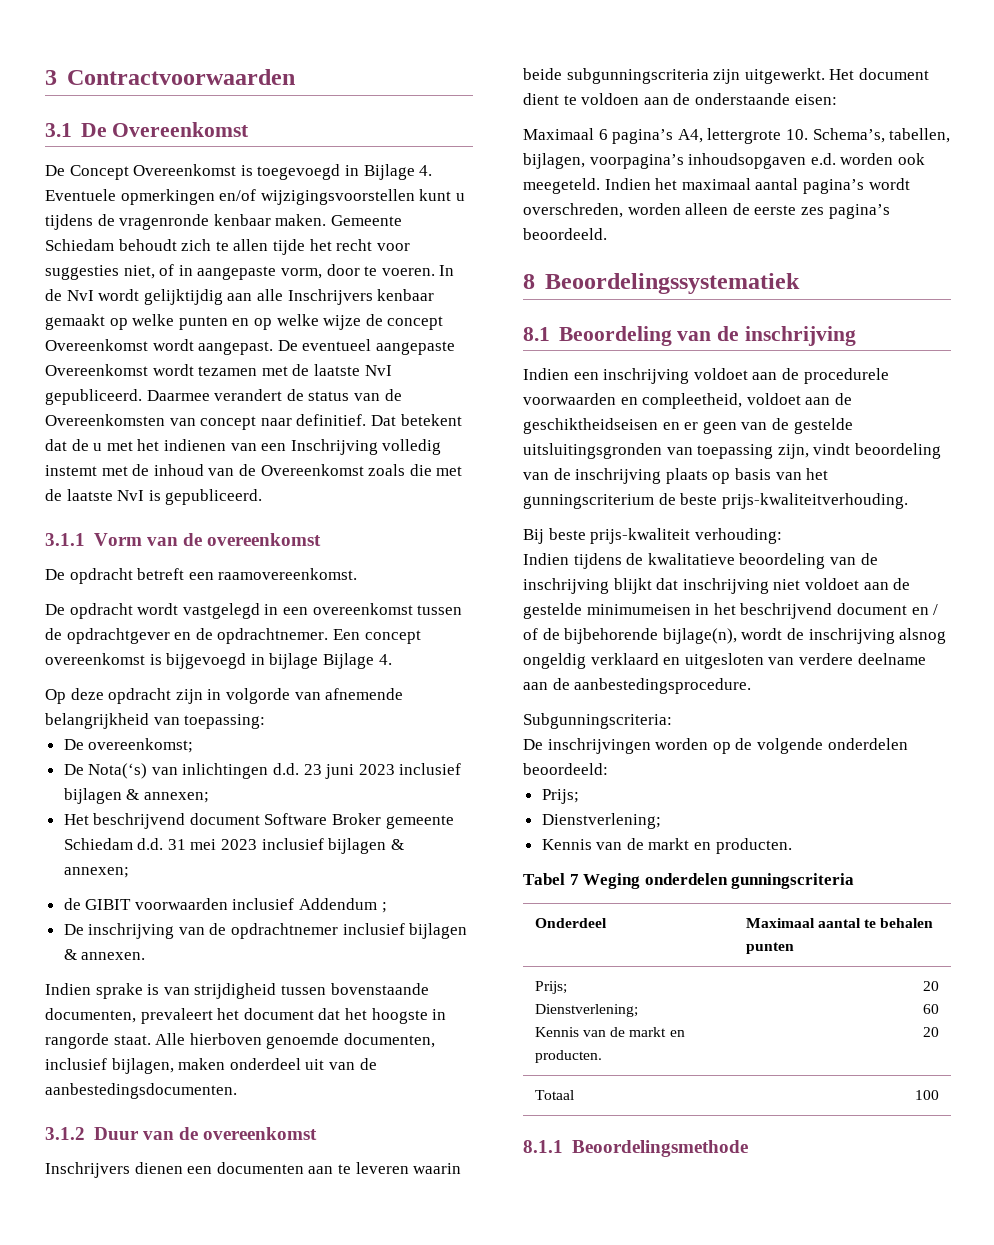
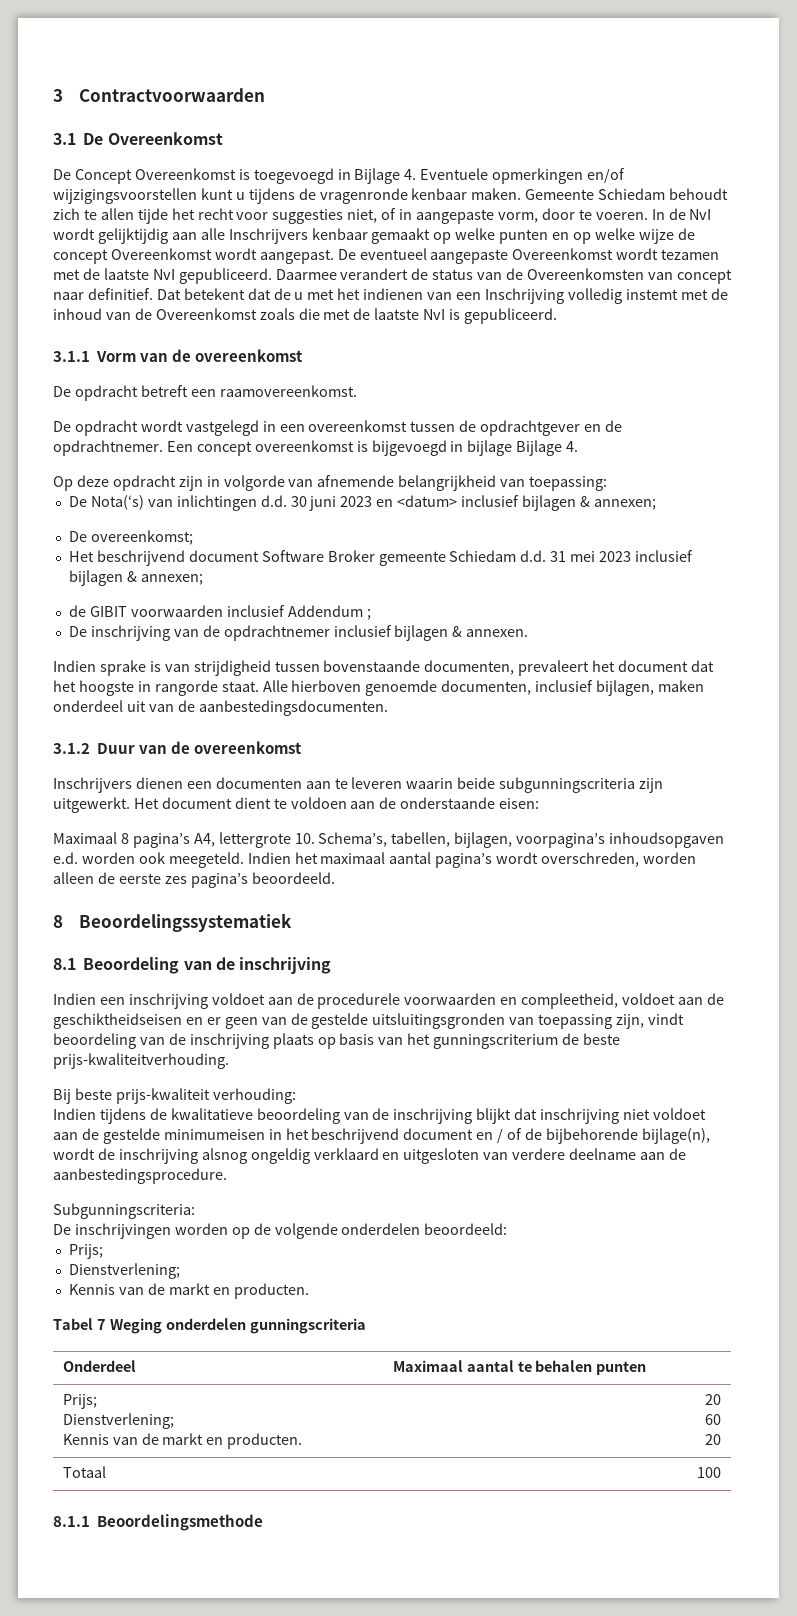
- De overeenkomst;
- De Nota(‘s) van inlichtingen d.d. 23 juni 2023 inclusief bijlagen & annexen;
+ De Nota(‘s) van inlichtingen d.d. 30 juni 2023 en <datum> inclusief bijlagen & annexen;
+ De overeenkomst;
- Maximaal 6 pagina’s A4, lettergrote 10. Schema’s, tabellen, bijlagen, voorpagina’s inhoudsopgaven e.d. worden ook meegeteld.
+ Maximaal 8 pagina’s A4, lettergrote 10. Schema’s, tabellen, bijlagen, voorpagina’s inhoudsopgaven e.d. worden ook meegeteld.

